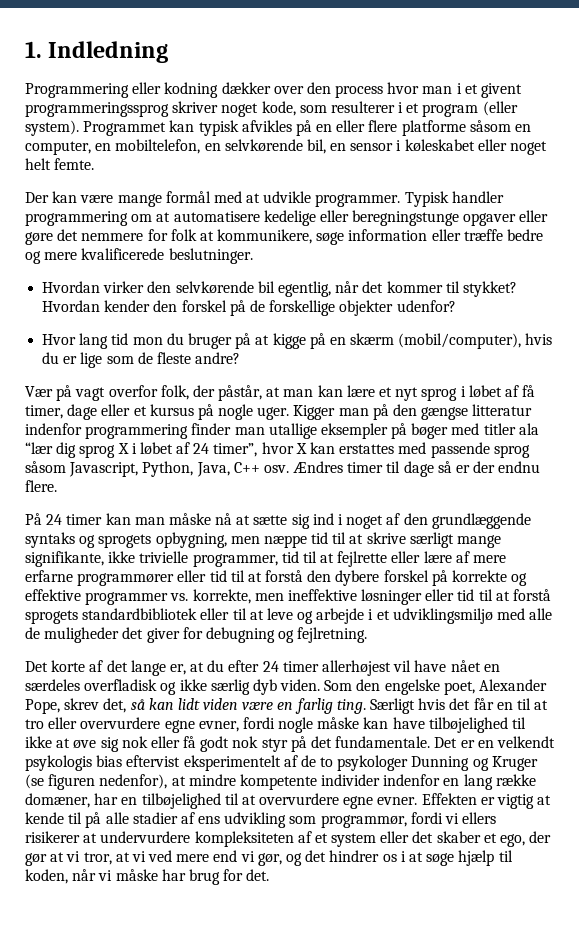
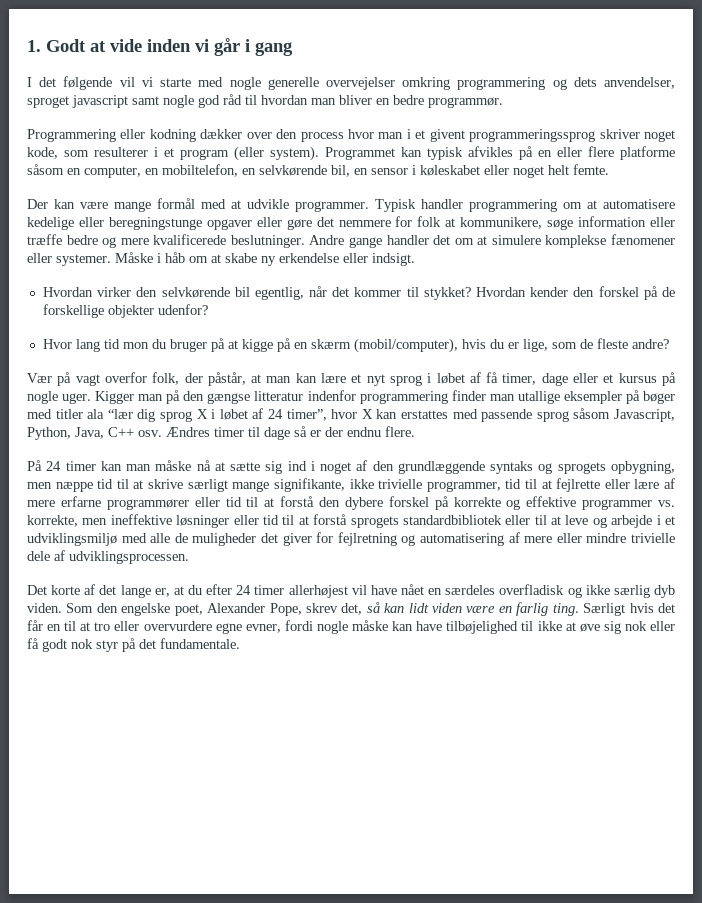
- 1. Indledning
+ 1. Godt at vide inden vi går i gang
+ I det følgende vil vi starte med nogle generelle overvejelser omkring programmering og dets anvendelser, sproget javascript samt nogle god råd til hvordan man bliver en bedre programmør.
+ Andre gange handler det om at simulere komplekse fænomener eller systemer. Måske i håb om at skabe ny erkendelse eller indsigt.
- Hvor lang tid mon du bruger på at kigge på en skærm (mobil/computer), hvis du er lige som de fleste andre?
+ Hvor lang tid mon du bruger på at kigge på en skærm (mobil/computer), hvis du er lige, som de fleste andre?
- På 24 timer kan man måske nå at sætte sig ind i noget af den grundlæggende syntaks og sprogets opbygning, men næppe tid til at skrive særligt mange signifikante, ikke trivielle programmer, tid til at fejlrette eller lære af mere erfarne programmører eller tid til at forstå den dybere forskel på korrekte og effektive programmer vs. korrekte, men ineffektive løsninger eller tid til at forstå sprogets standardbibliotek eller til at leve og arbejde i et udviklingsmiljø med alle de muligheder det giver for debugning og fejlretning.
+ På 24 timer kan man måske nå at sætte sig ind i noget af den grundlæggende syntaks og sprogets opbygning, men næppe tid til at skrive særligt mange signifikante, ikke trivielle programmer, tid til at fejlrette eller lære af mere erfarne programmører eller tid til at forstå den dybere forskel på korrekte og effektive programmer vs. korrekte, men ineffektive løsninger eller tid til at forstå sprogets standardbibliotek eller til at leve og arbejde i et udviklingsmiljø med alle de muligheder det giver for fejlretning og automatisering af mere eller mindre trivielle dele af udviklingsprocessen.
- Det er en velkendt psykologis bias eftervist eksperimentelt af de to psykologer Dunning og Kruger (se figuren nedenfor), at mindre kompetente individer indenfor en lang række domæner, har en tilbøjelighed til at overvurdere egne evner. Effekten er vigtig at kende til på alle stadier af ens udvikling som programmør, fordi vi ellers risikerer at undervurdere kompleksiteten af et system eller det skaber et ego, der gør at vi tror, at vi ved mere end vi gør, og det hindrer os i at søge hjælp til koden, når vi måske har brug for det.

